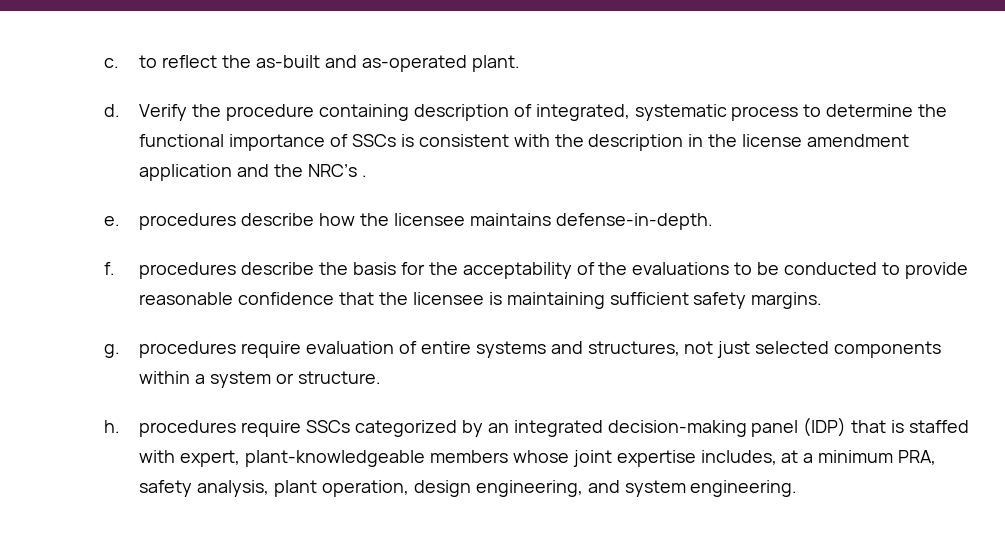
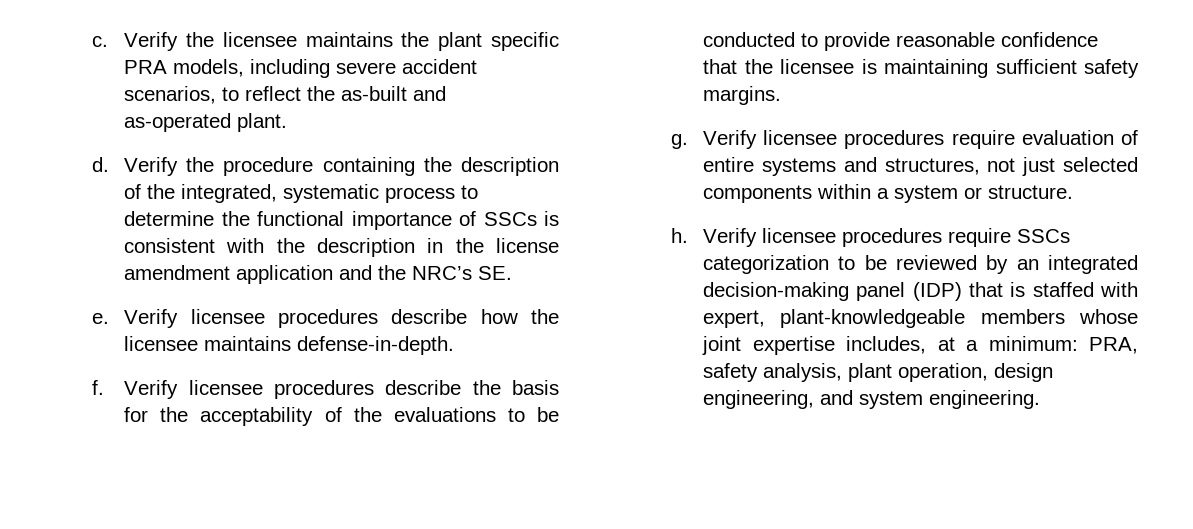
- c. to reflect the as-built and as-operated plant.
+ c. Verify the licensee maintains the plant specific PRA models, including severe accident scenarios, to reflect the as-built and as-operated plant.
- Verify the procedure containing description of integrated, systematic process to determine the functional importance of SSCs is consistent with the description in the license amendment application and the NRC’s .
+ Verify the procedure containing the description of the integrated, systematic process to determine the functional importance of SSCs is consistent with the description in the license amendment application and the NRC’s SE.
- e. procedures describe how the licensee maintains defense-in-depth.
+ e. Verify licensee procedures describe how the licensee maintains defense-in-depth.
- f. procedures describe the basis for the acceptability of the evaluations to be conducted to provide reasonable confidence that the licensee is maintaining sufficient safety margins.
+ f. Verify licensee procedures describe the basis for the acceptability of the evaluations to be conducted to provide reasonable confidence that the licensee is maintaining sufficient safety margins.
- g. procedures require evaluation of entire systems and structures, not just selected components within a system or structure.
+ g. Verify licensee procedures require evaluation of entire systems and structures, not just selected components within a system or structure.
- h. procedures require SSCs categorized by an integrated decision-making panel (IDP) that is staffed with expert, plant-knowledgeable members whose joint expertise includes, at a minimum PRA, safety analysis, plant operation, design engineering, and system engineering.
+ h. Verify licensee procedures require SSCs categorization to be reviewed by an integrated decision-making panel (IDP) that is staffed with expert, plant-knowledgeable members whose joint expertise includes, at a minimum: PRA, safety analysis, plant operation, design engineering, and system engineering.

